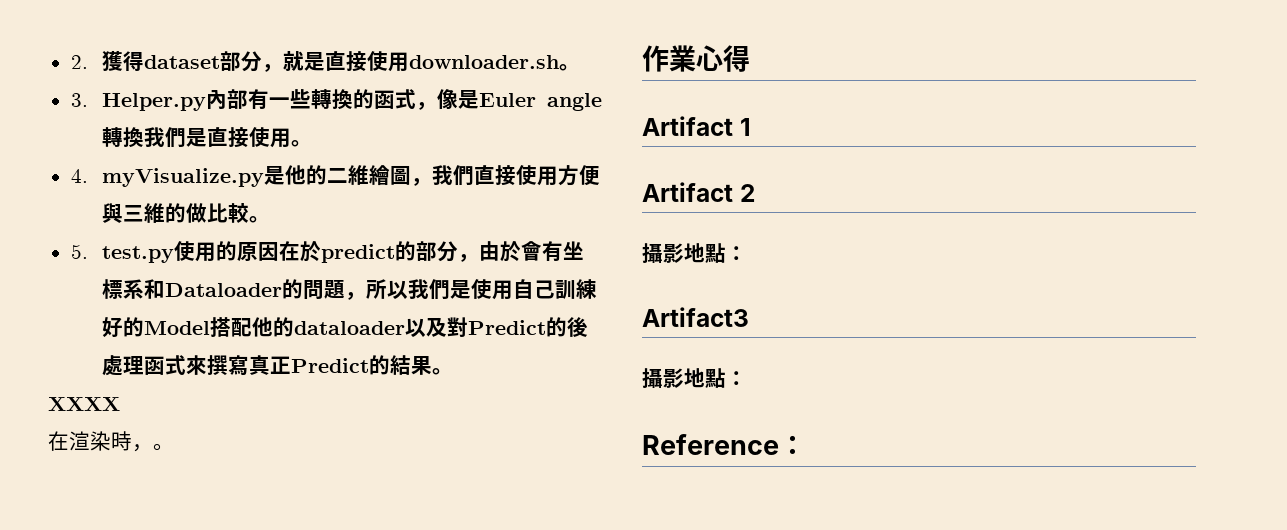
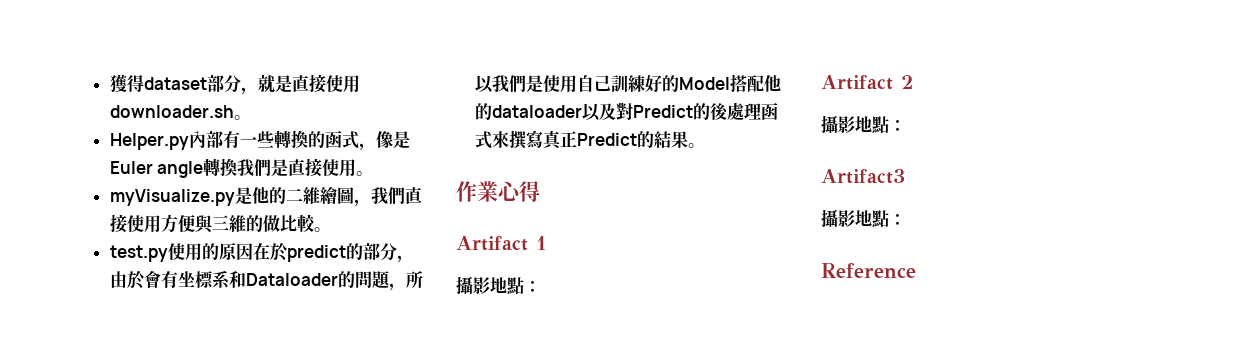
- 2.獲得dataset部分，就是直接使用downloader.sh。
+ 獲得dataset部分，就是直接使用downloader.sh。
- 3. Helper.py內部有一些轉換的函式，像是Euler angle轉換我們是直接使用。
+ Helper.py內部有一些轉換的函式，像是Euler angle轉換我們是直接使用。
- 4. myVisualize.py是他的二維繪圖，我們直接使用方便與三維的做比較。
+ myVisualize.py是他的二維繪圖，我們直接使用方便與三維的做比較。
- 5. test.py使用的原因在於predict的部分，由於會有坐標系和Dataloader的問題，所以我們是使用自己訓練好的Model搭配他的dataloader以及對Predict的後處理函式來撰寫真正Predict的結果。
+ test.py使用的原因在於predict的部分，由於會有坐標系和Dataloader的問題，所以我們是使用自己訓練好的Model搭配他的dataloader以及對Predict的後處理函式來撰寫真正Predict的結果。
- XXXX
- 在渲染時，。
  Artifact 1
+ 攝影地點：
- Reference：
+ Reference

